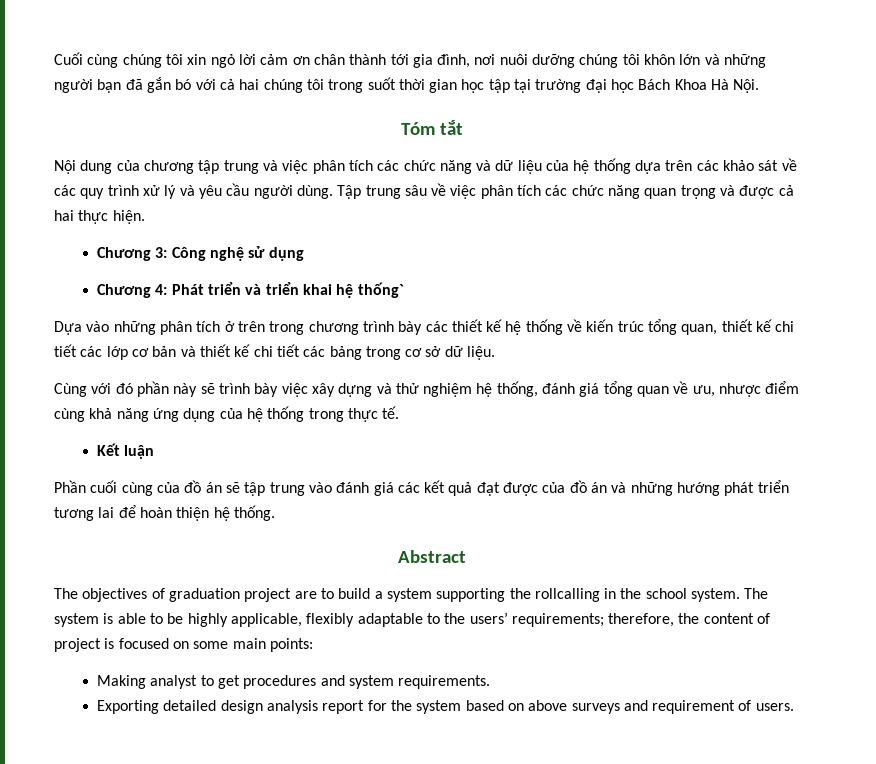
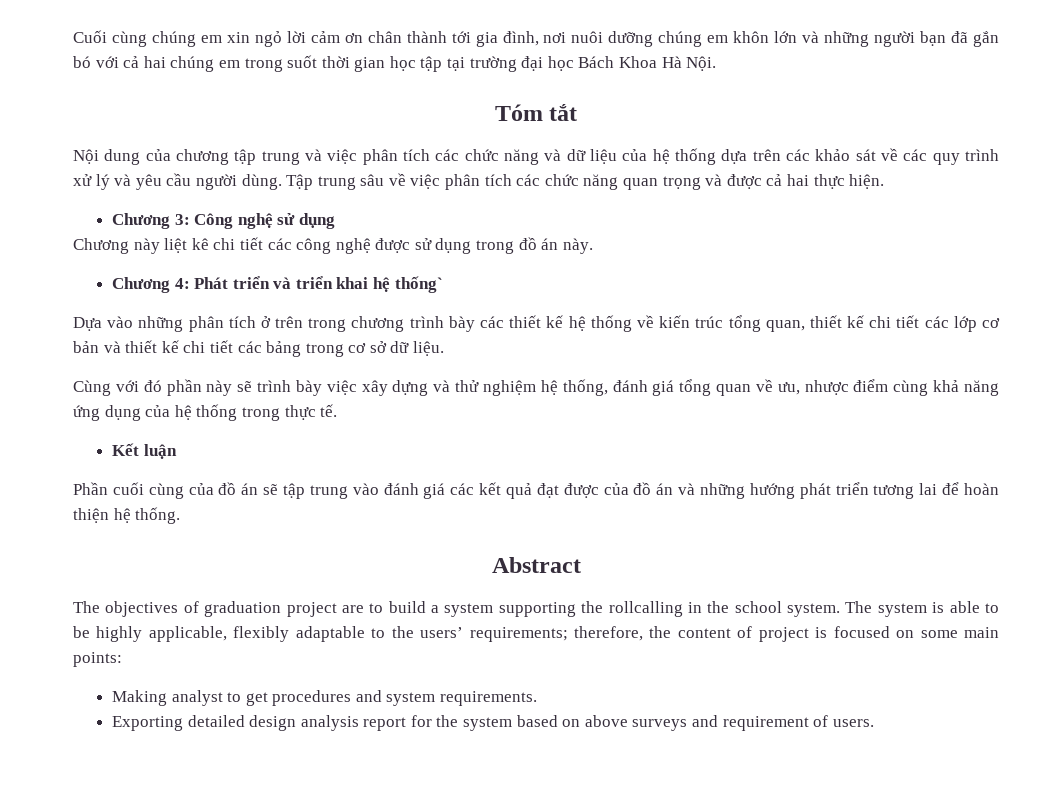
- Cuối cùng chúng tôi xin ngỏ lời cảm ơn chân thành tới gia đình, nơi nuôi dưỡng chúng tôi khôn lớn và những người bạn đã gắn bó với cả hai chúng tôi trong suốt thời gian học tập tại trường đại học Bách Khoa Hà Nội.
+ Cuối cùng chúng em xin ngỏ lời cảm ơn chân thành tới gia đình, nơi nuôi dưỡng chúng em khôn lớn và những người bạn đã gắn bó với cả hai chúng em trong suốt thời gian học tập tại trường đại học Bách Khoa Hà Nội.
+ Chương này liệt kê chi tiết các công nghệ được sử dụng trong đồ án này.

